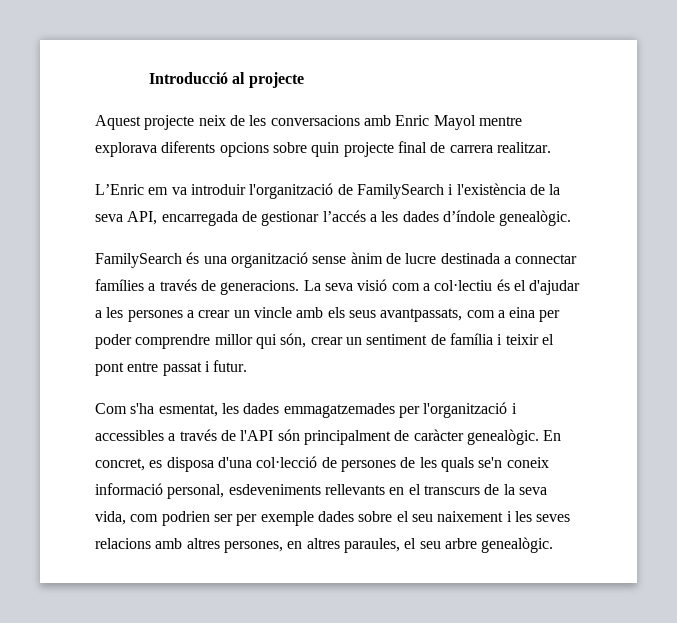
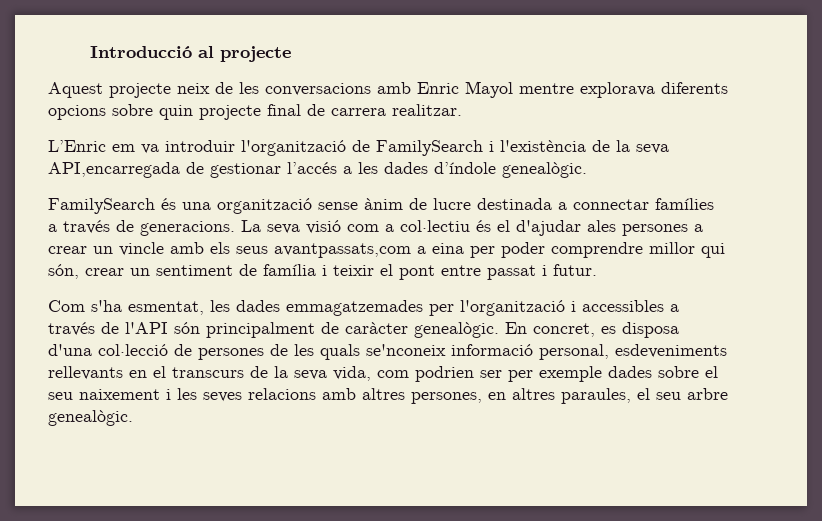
- L’Enric em va introduir l'organització de FamilySearch i l'existència de la seva API, encarregada de gestionar l’accés a les dades d’índole genealògic.
+ L’Enric em va introduir l'organització de FamilySearch i l'existència de la seva API,encarregada de gestionar l’accés a les dades d’índole genealògic.
- La seva visió com a col·lectiu és el d'ajudar a les persones a crear un vincle amb els seus avantpassats, com a eina per poder comprendre millor qui són, crear un sentiment de família i teixir el pont entre passat i futur.
+ La seva visió com a col·lectiu és el d'ajudar ales persones a crear un vincle amb els seus avantpassats,com a eina per poder comprendre millor qui són, crear un sentiment de família i teixir el pont entre passat i futur.
- En concret, es disposa d'una col·lecció de persones de les quals se'n coneix informació personal, esdeveniments rellevants en el transcurs de la seva vida, com podrien ser per exemple dades sobre el seu naixement i les seves relacions amb altres persones, en altres paraules, el seu arbre genealògic.
+ En concret, es disposa d'una col·lecció de persones de les quals se'nconeix informació personal, esdeveniments rellevants en el transcurs de la seva vida, com podrien ser per exemple dades sobre el seu naixement i les seves relacions amb altres persones, en altres paraules, el seu arbre genealògic.

